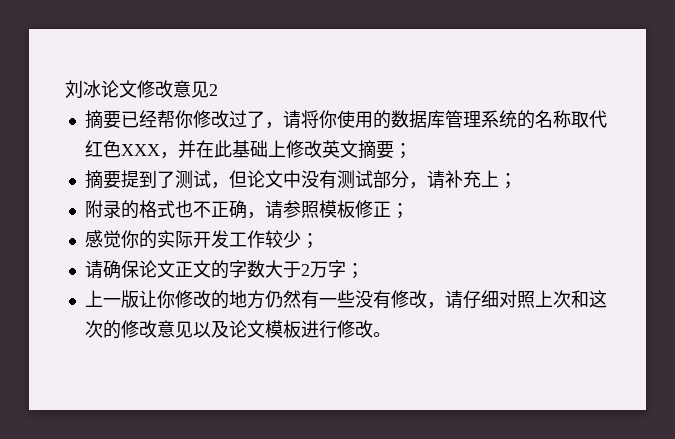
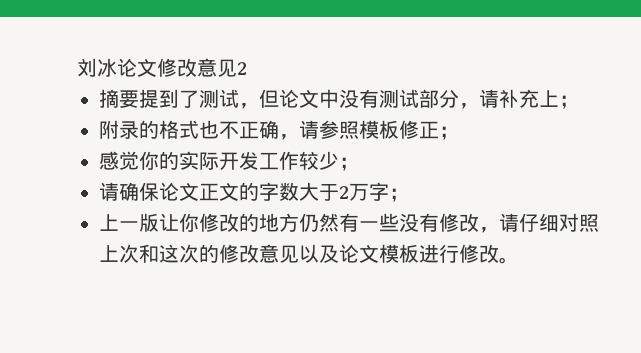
- 摘要已经帮你修改过了，请将你使用的数据库管理系统的名称取代红色XXX，并在此基础上修改英文摘要；

